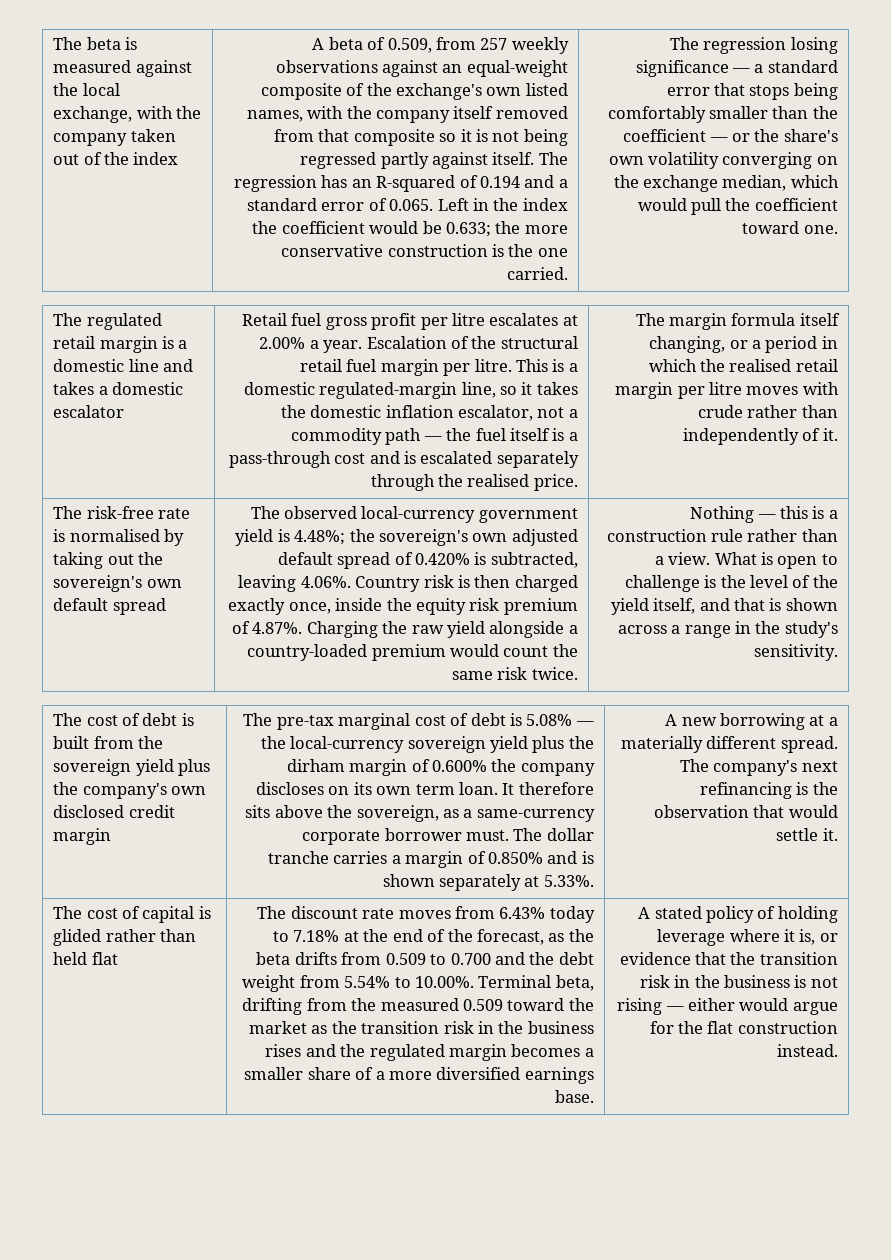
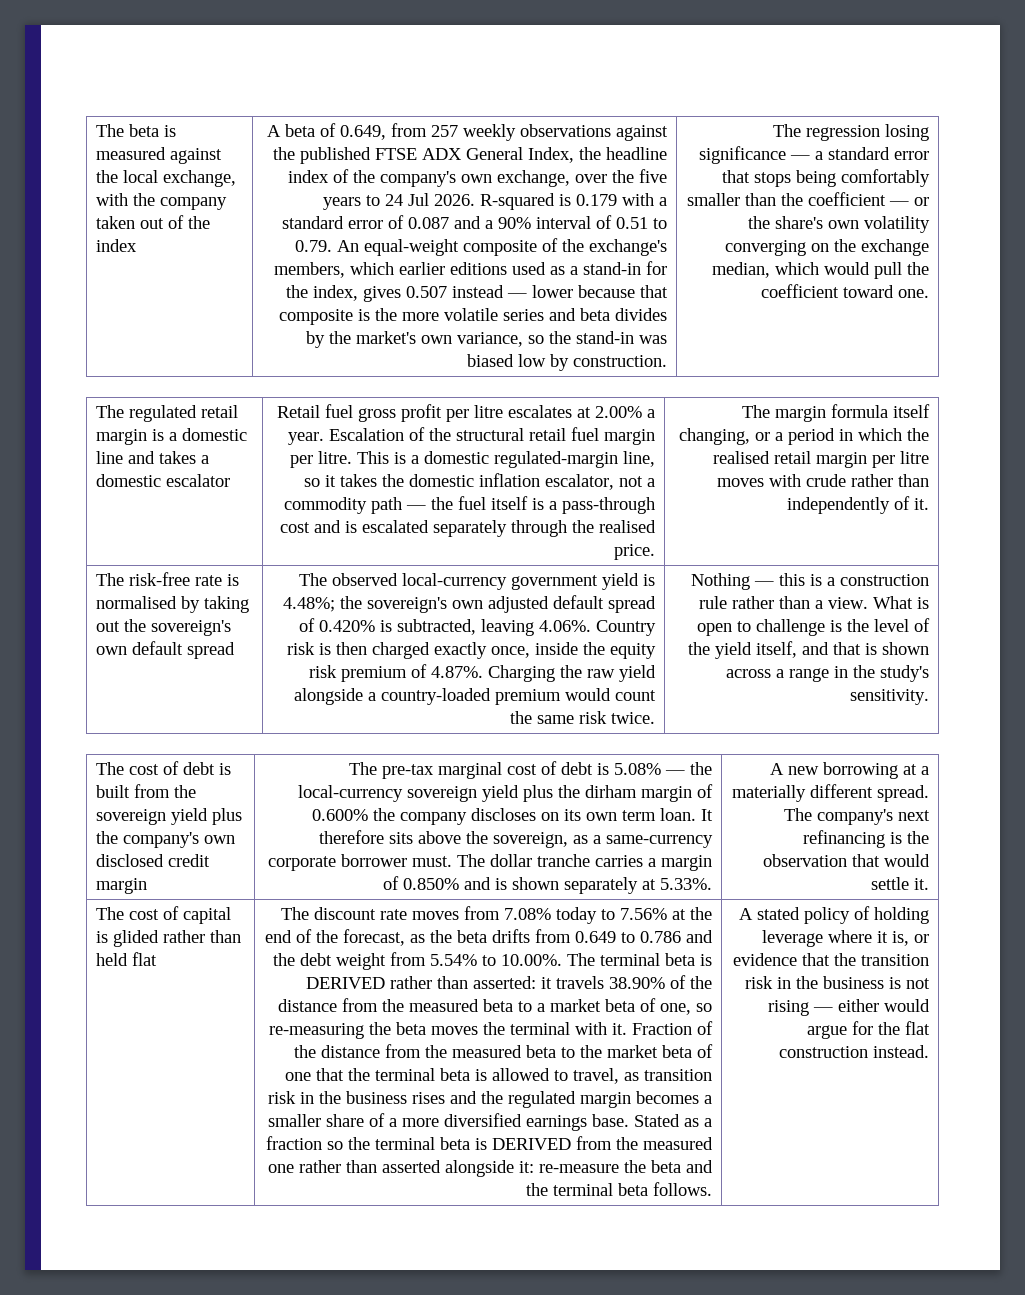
- A beta of 0.509, from 257 weekly observations against an equal-weight composite of the exchange's own listed names, with the company itself removed from that composite so it is not being regressed partly against itself. The regression has an R-squared of 0.194 and a standard error of 0.065. Left in the index the coefficient would be 0.633; the more conservative construction is the one carried.
+ A beta of 0.649, from 257 weekly observations against the published FTSE ADX General Index, the headline index of the company's own exchange, over the five years to 24 Jul 2026. R-squared is 0.179 with a standard error of 0.087 and a 90% interval of 0.51 to 0.79. An equal-weight composite of the exchange's members, which earlier editions used as a stand-in for the index, gives 0.507 instead — lower because that composite is the more volatile series and beta divides by the market's own variance, so the stand-in was biased low by construction.
- The discount rate moves from 6.43% today to 7.18% at the end of the forecast, as the beta drifts from 0.509 to 0.700 and the debt weight from 5.54% to 10.00%. Terminal beta, drifting from the measured 0.509 toward the market as the transition risk in the business rises and the regulated margin becomes a smaller share of a more diversified earnings base.
+ The discount rate moves from 7.08% today to 7.56% at the end of the forecast, as the beta drifts from 0.649 to 0.786 and the debt weight from 5.54% to 10.00%. The terminal beta is DERIVED rather than asserted: it travels 38.90% of the distance from the measured beta to a market beta of one, so re-measuring the beta moves the terminal with it. Fraction of the distance from the measured beta to the market beta of one that the terminal beta is allowed to travel, as transition risk in the business rises and the regulated margin becomes a smaller share of a more diversified earnings base. Stated as a fraction so the terminal beta is DERIVED from the measured one rather than asserted alongside it: re-measure the beta and the terminal beta follows.

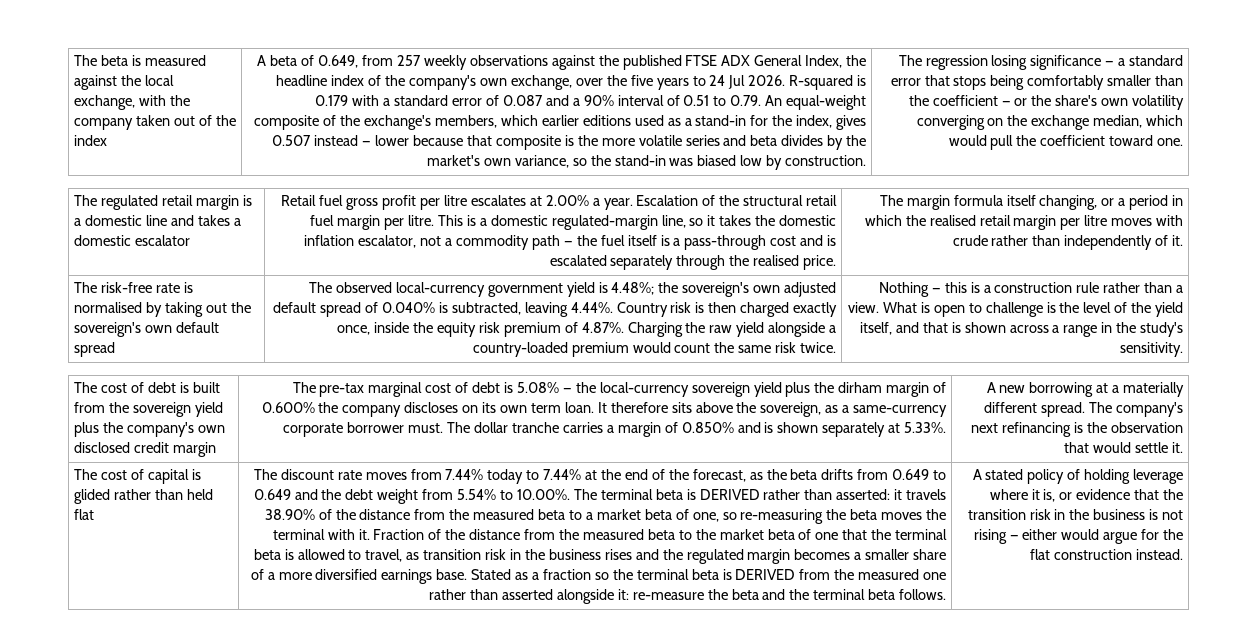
- The observed local-currency government yield is 4.48%; the sovereign's own adjusted default spread of 0.420% is subtracted, leaving 4.06%. Country risk is then charged exactly once, inside the equity risk premium of 4.87%. Charging the raw yield alongside a country-loaded premium would count the same risk twice.
+ The observed local-currency government yield is 4.48%; the sovereign's own adjusted default spread of 0.040% is subtracted, leaving 4.44%. Country risk is then charged exactly once, inside the equity risk premium of 4.87%. Charging the raw yield alongside a country-loaded premium would count the same risk twice.
- The discount rate moves from 7.08% today to 7.56% at the end of the forecast, as the beta drifts from 0.649 to 0.786 and the debt weight from 5.54% to 10.00%. The terminal beta is DERIVED rather than asserted:
+ The discount rate moves from 7.44% today to 7.44% at the end of the forecast, as the beta drifts from 0.649 to 0.649 and the debt weight from 5.54% to 10.00%. The terminal beta is DERIVED rather than asserted:

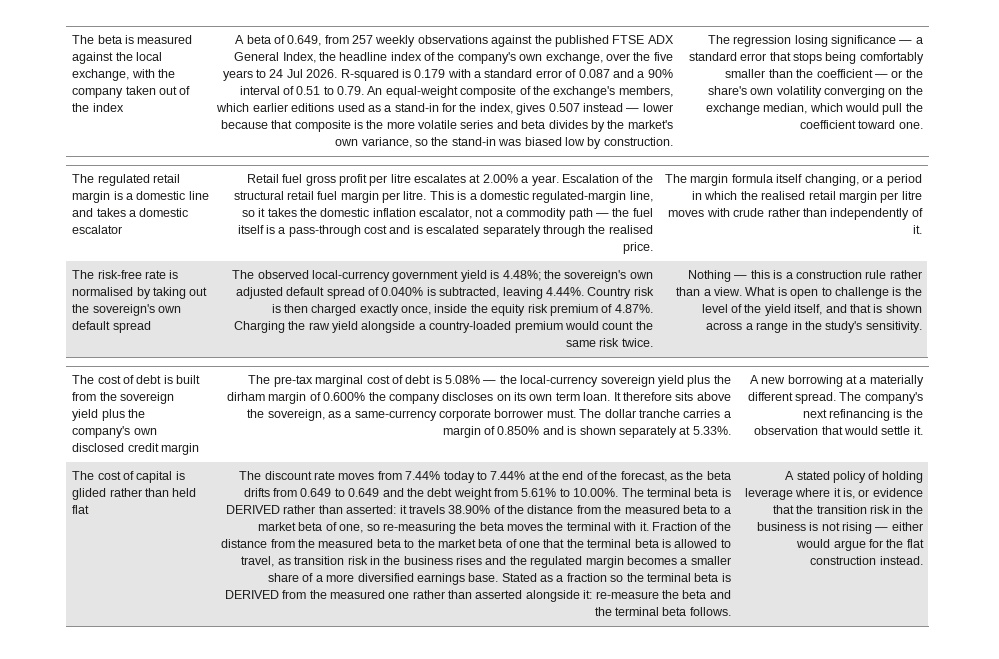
- The discount rate moves from 7.44% today to 7.44% at the end of the forecast, as the beta drifts from 0.649 to 0.649 and the debt weight from 5.54% to 10.00%. The terminal beta is DERIVED rather than asserted:
+ The discount rate moves from 7.44% today to 7.44% at the end of the forecast, as the beta drifts from 0.649 to 0.649 and the debt weight from 5.61% to 10.00%. The terminal beta is DERIVED rather than asserted:

